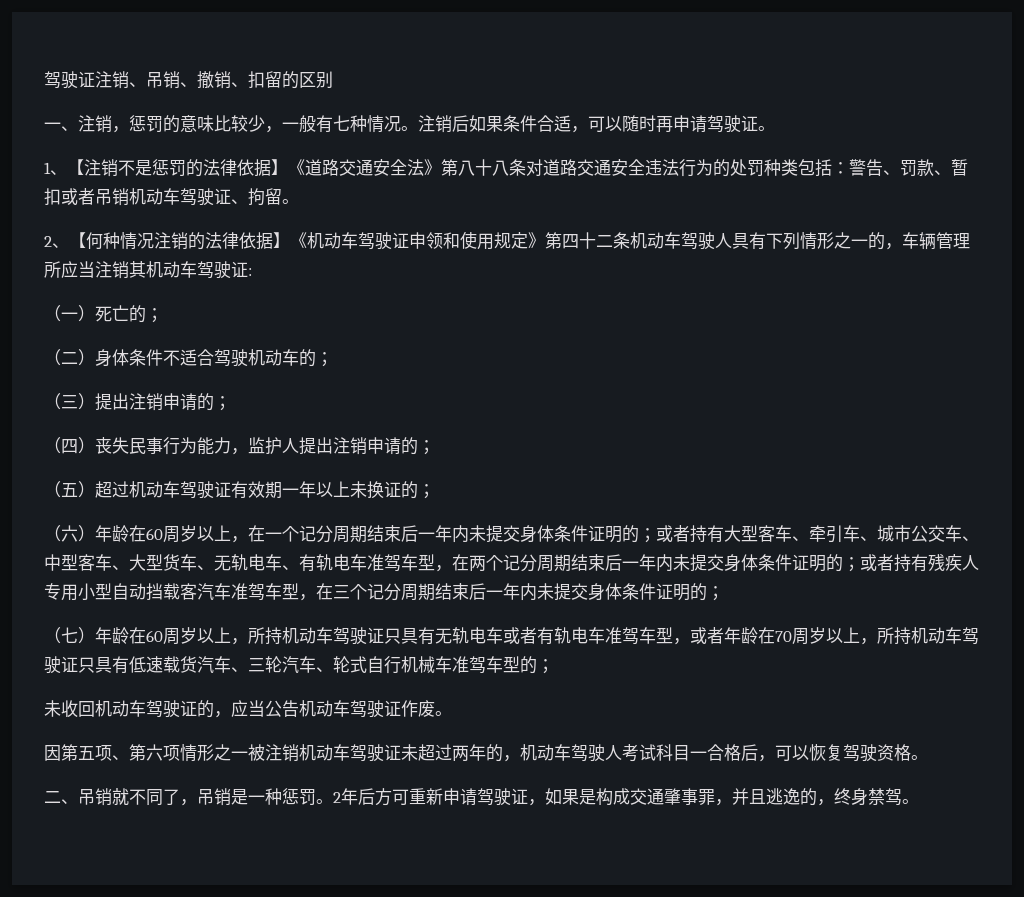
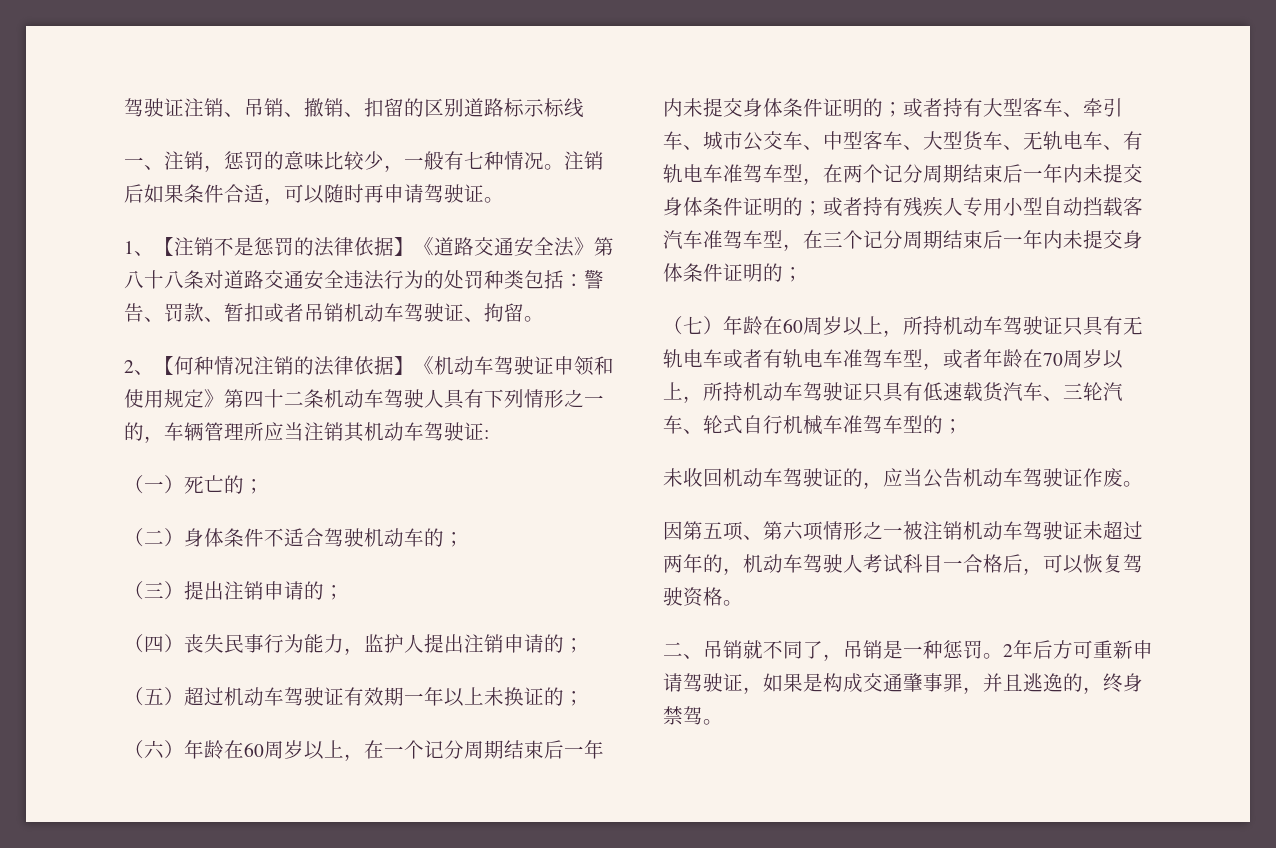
- 驾驶证注销、吊销、撤销、扣留的区别
+ 驾驶证注销、吊销、撤销、扣留的区别道路标示标线

